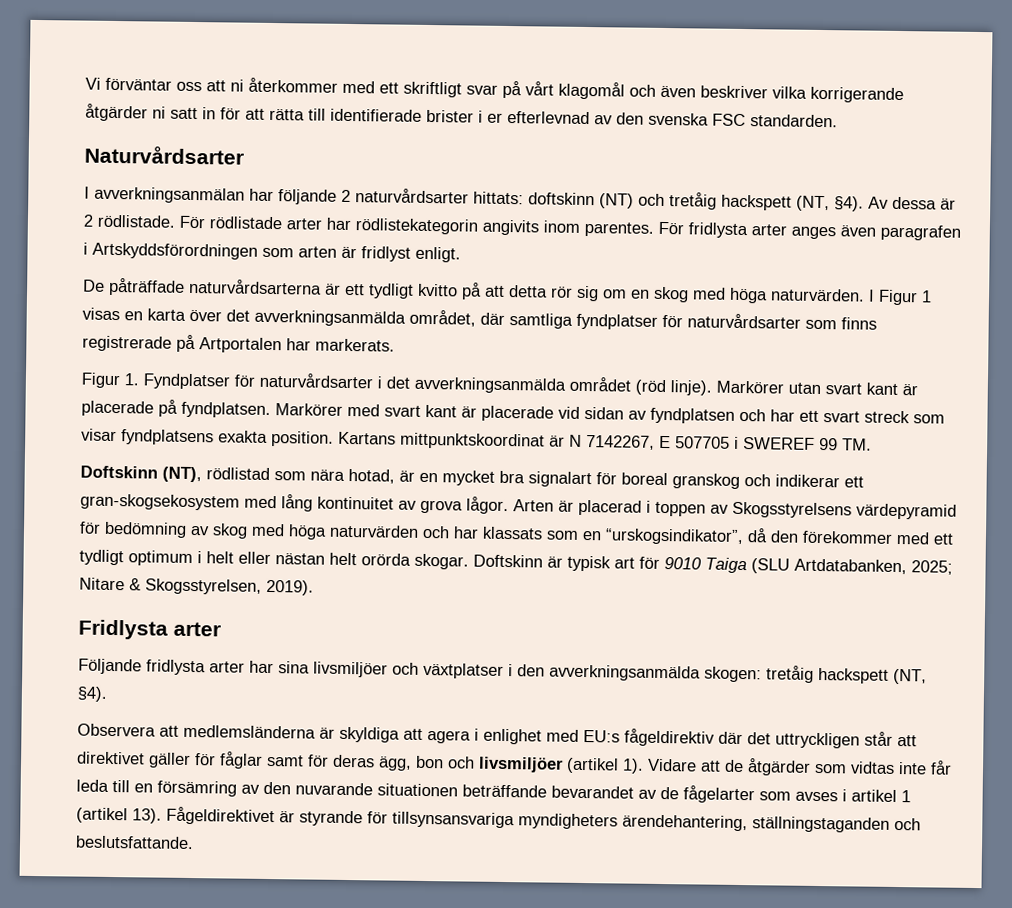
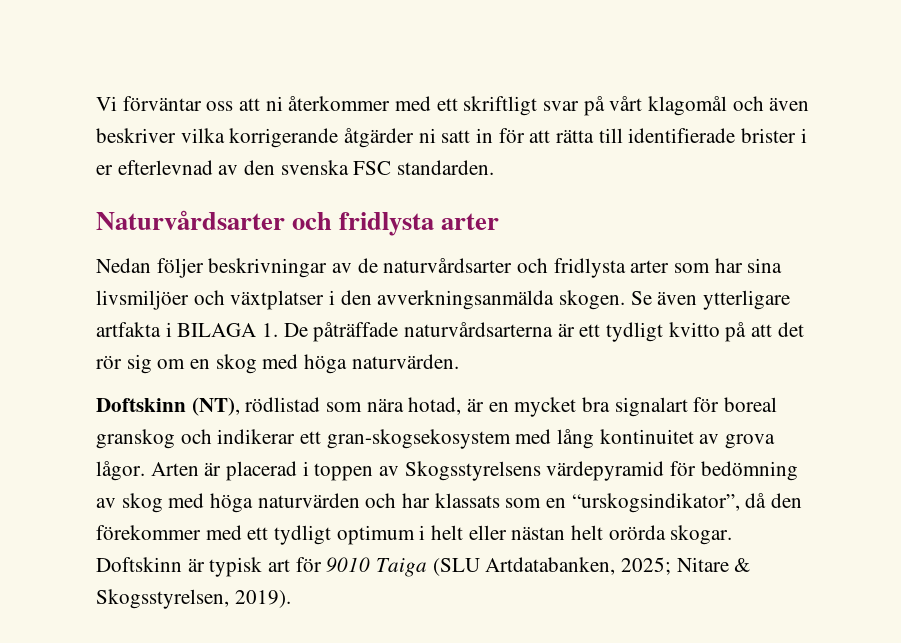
- Naturvårdsarter
- I avverkningsanmälan har följande 2 naturvårdsarter hittats: doftskinn (NT) och tretåig hackspett (NT, §4). Av dessa är 2 rödlistade. För rödlistade arter har rödlistekategorin angivits inom parentes. För fridlysta arter anges även paragrafen i Artskyddsförordningen som arten är fridlyst enligt.
- De påträffade naturvårdsarterna är ett tydligt kvitto på att detta rör sig om en skog med höga naturvärden. I Figur 1 visas en karta över det avverkningsanmälda området, där samtliga fyndplatser för naturvårdsarter som finns registrerade på Artportalen har markerats.
- Figur 1. Fyndplatser för naturvårdsarter i det avverkningsanmälda området (röd linje). Markörer utan svart kant är placerade på fyndplatsen. Markörer med svart kant är placerade vid sidan av fyndplatsen och har ett svart streck som visar fyndplatsens exakta position. Kartans mittpunktskoordinat är N 7142267, E 507705 i SWEREF 99 TM.
+ Naturvårdsarter och fridlysta arter
+ Nedan följer beskrivningar av de naturvårdsarter och fridlysta arter som har sina livsmiljöer och växtplatser i den avverkningsanmälda skogen. Se även ytterligare artfakta i BILAGA 1. De påträffade naturvårdsarterna är ett tydligt kvitto på att det rör sig om en skog med höga naturvärden.
- Fridlysta arter
- Följande fridlysta arter har sina livsmiljöer och växtplatser i den avverkningsanmälda skogen: tretåig hackspett (NT, §4).
- Observera att medlemsländerna är skyldiga att agera i enlighet med EU:s fågeldirektiv där det uttryckligen står att direktivet gäller för fåglar samt för deras ägg, bon och livsmiljöer (artikel 1). Vidare att de åtgärder som vidtas inte får leda till en försämring av den nuvarande situationen beträffande bevarandet av de fågelarter som avses i artikel 1 (artikel 13). Fågeldirektivet är styrande för tillsynsansvariga myndigheters ärendehantering, ställningstaganden och beslutsfattande.

